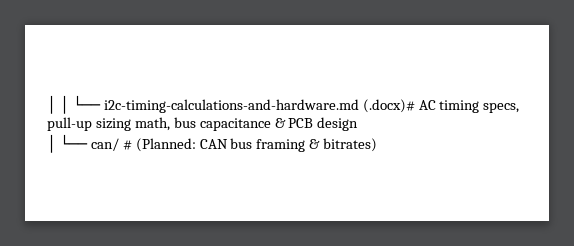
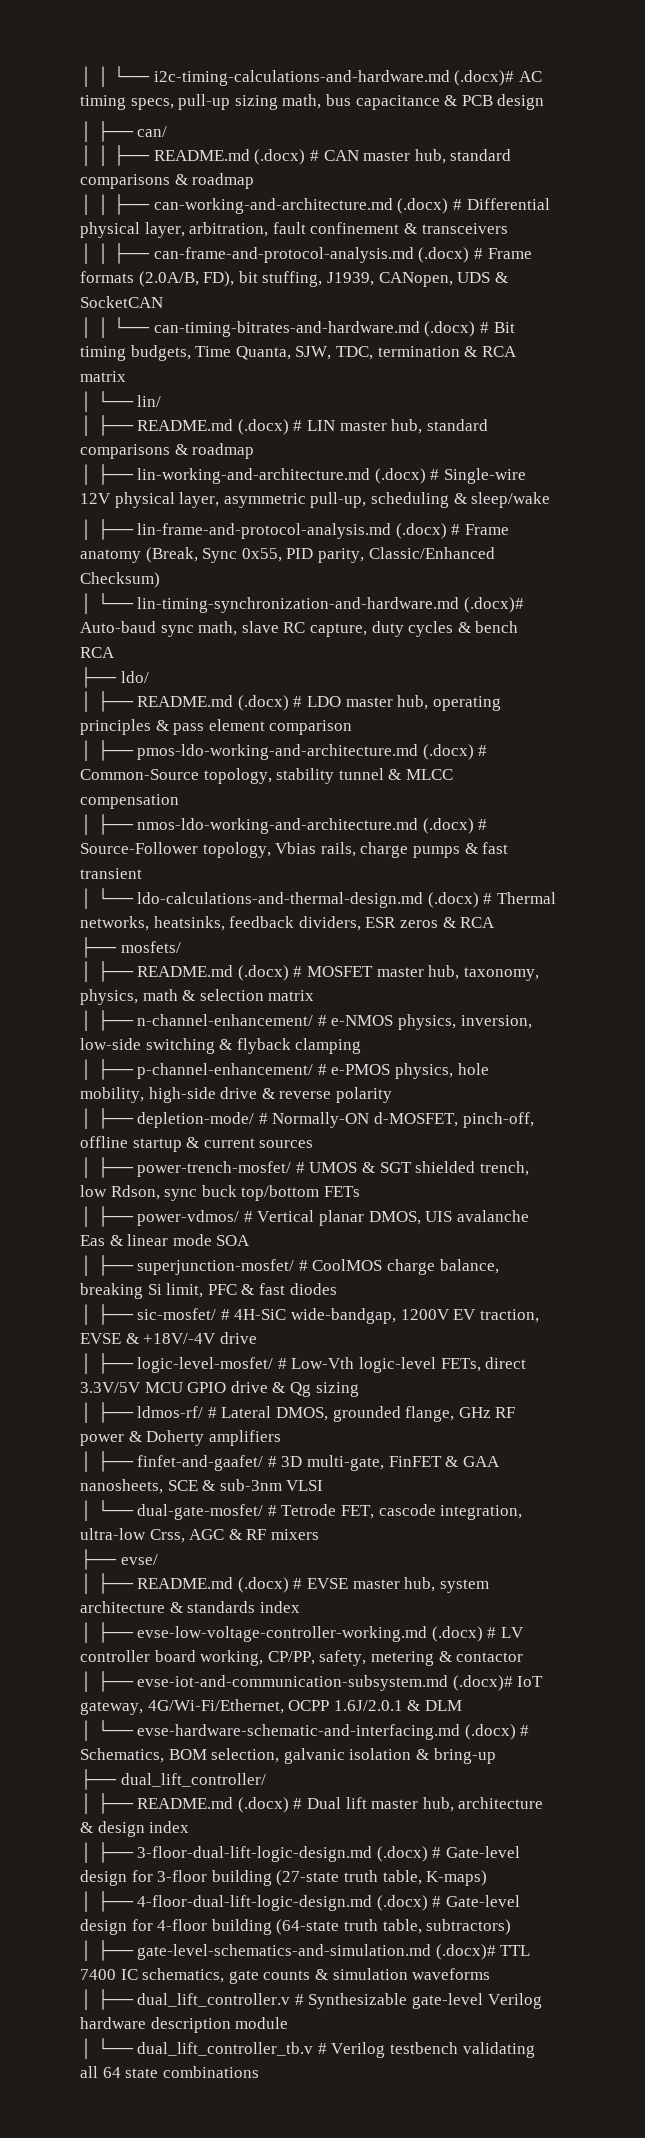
- │ └── can/ # (Planned: CAN bus framing & bitrates)
+ │ ├── can/
+ │ │ ├── README.md (.docx) # CAN master hub, standard comparisons & roadmap
+ │ │ ├── can-working-and-architecture.md (.docx) # Differential physical layer, arbitration, fault confinement & transceivers
+ │ │ ├── can-frame-and-protocol-analysis.md (.docx) # Frame formats (2.0A/B, FD), bit stuffing, J1939, CANopen, UDS & SocketCAN
+ │ │ └── can-timing-bitrates-and-hardware.md (.docx) # Bit timing budgets, Time Quanta, SJW, TDC, termination & RCA matrix
+ │ └── lin/
+ │ ├── README.md (.docx) # LIN master hub, standard comparisons & roadmap
+ │ ├── lin-working-and-architecture.md (.docx) # Single-wire 12V physical layer, asymmetric pull-up, scheduling & sleep/wake
+ │ ├── lin-frame-and-protocol-analysis.md (.docx) # Frame anatomy (Break, Sync 0x55, PID parity, Classic/Enhanced Checksum)
+ │ └── lin-timing-synchronization-and-hardware.md (.docx)# Auto-baud sync math, slave RC capture, duty cycles & bench RCA
+ ├── ldo/
+ │ ├── README.md (.docx) # LDO master hub, operating principles & pass element comparison
+ │ ├── pmos-ldo-working-and-architecture.md (.docx) # Common-Source topology, stability tunnel & MLCC compensation
+ │ ├── nmos-ldo-working-and-architecture.md (.docx) # Source-Follower topology, Vbias rails, charge pumps & fast transient
+ │ └── ldo-calculations-and-thermal-design.md (.docx) # Thermal networks, heatsinks, feedback dividers, ESR zeros & RCA
+ ├── mosfets/
+ │ ├── README.md (.docx) # MOSFET master hub, taxonomy, physics, math & selection matrix
+ │ ├── n-channel-enhancement/ # e-NMOS physics, inversion, low-side switching & flyback clamping
+ │ ├── p-channel-enhancement/ # e-PMOS physics, hole mobility, high-side drive & reverse polarity
+ │ ├── depletion-mode/ # Normally-ON d-MOSFET, pinch-off, offline startup & current sources
+ │ ├── power-trench-mosfet/ # UMOS & SGT shielded trench, low Rdson, sync buck top/bottom FETs
+ │ ├── power-vdmos/ # Vertical planar DMOS, UIS avalanche Eas & linear mode SOA
+ │ ├── superjunction-mosfet/ # CoolMOS charge balance, breaking Si limit, PFC & fast diodes
+ │ ├── sic-mosfet/ # 4H-SiC wide-bandgap, 1200V EV traction, EVSE & +18V/-4V drive
+ │ ├── logic-level-mosfet/ # Low-Vth logic-level FETs, direct 3.3V/5V MCU GPIO drive & Qg sizing
+ │ ├── ldmos-rf/ # Lateral DMOS, grounded flange, GHz RF power & Doherty amplifiers
+ │ ├── finfet-and-gaafet/ # 3D multi-gate, FinFET & GAA nanosheets, SCE & sub-3nm VLSI
+ │ └── dual-gate-mosfet/ # Tetrode FET, cascode integration, ultra-low Crss, AGC & RF mixers
+ ├── evse/
+ │ ├── README.md (.docx) # EVSE master hub, system architecture & standards index
+ │ ├── evse-low-voltage-controller-working.md (.docx) # LV controller board working, CP/PP, safety, metering & contactor
+ │ ├── evse-iot-and-communication-subsystem.md (.docx)# IoT gateway, 4G/Wi-Fi/Ethernet, OCPP 1.6J/2.0.1 & DLM
+ │ └── evse-hardware-schematic-and-interfacing.md (.docx) # Schematics, BOM selection, galvanic isolation & bring-up
+ ├── dual_lift_controller/
+ │ ├── README.md (.docx) # Dual lift master hub, architecture & design index
+ │ ├── 3-floor-dual-lift-logic-design.md (.docx) # Gate-level design for 3-floor building (27-state truth table, K-maps)
+ │ ├── 4-floor-dual-lift-logic-design.md (.docx) # Gate-level design for 4-floor building (64-state truth table, subtractors)
+ │ ├── gate-level-schematics-and-simulation.md (.docx)# TTL 7400 IC schematics, gate counts & simulation waveforms
+ │ ├── dual_lift_controller.v # Synthesizable gate-level Verilog hardware description module
+ │ └── dual_lift_controller_tb.v # Verilog testbench validating all 64 state combinations

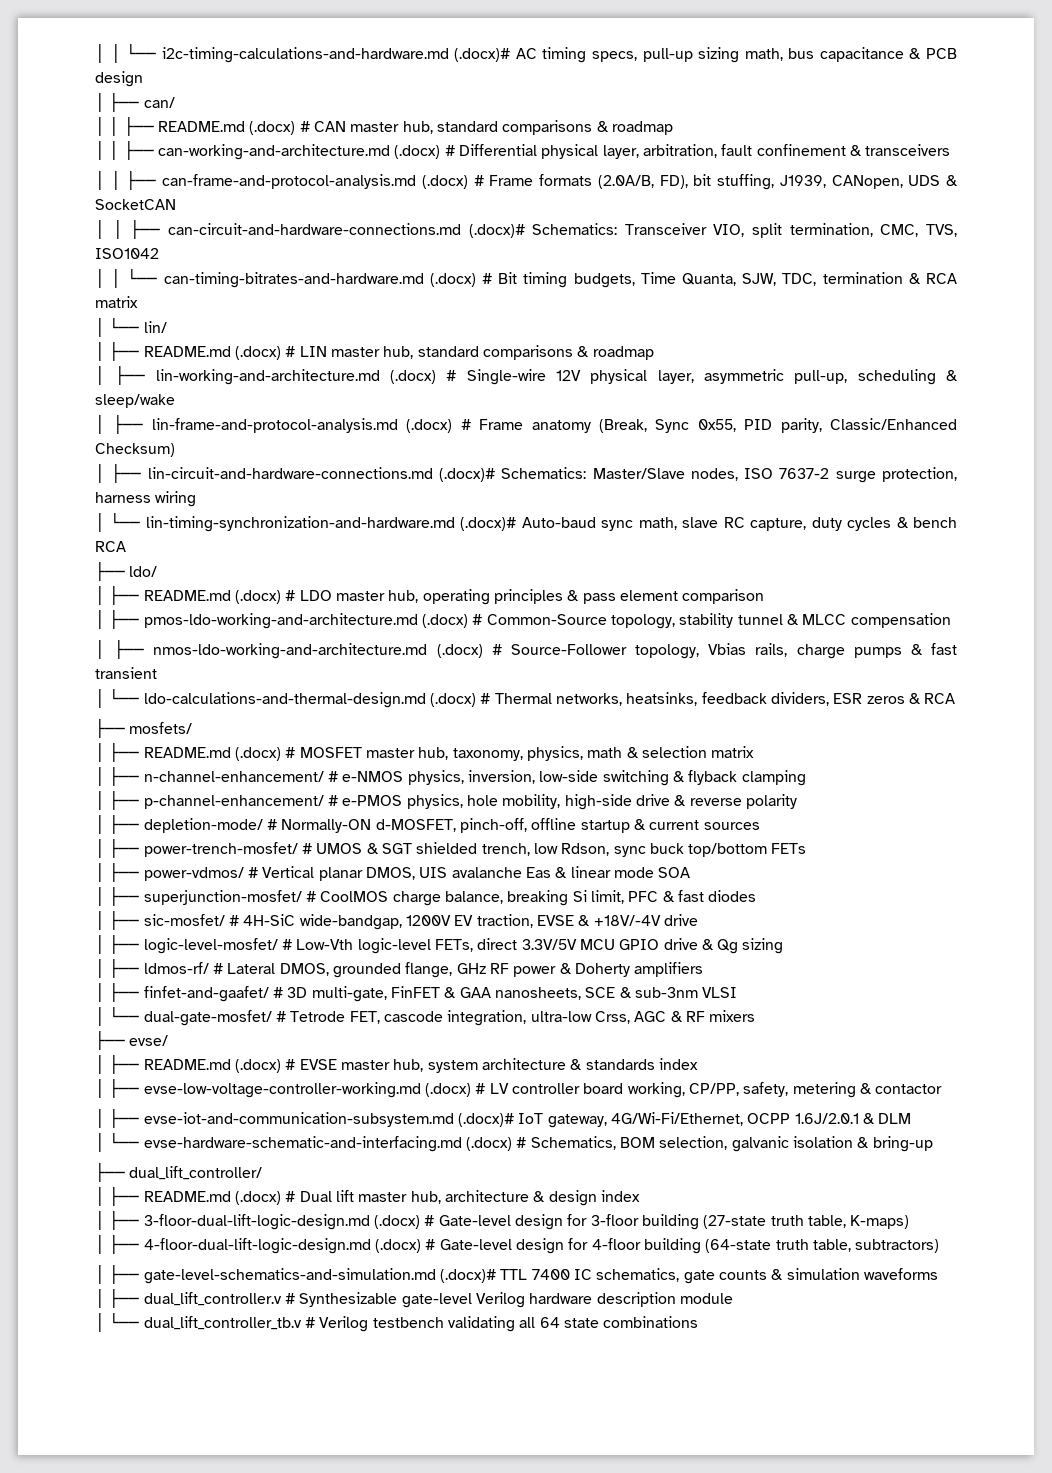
+ │ │ ├── can-circuit-and-hardware-connections.md (.docx)# Schematics: Transceiver VIO, split termination, CMC, TVS, ISO1042
+ │ ├── lin-circuit-and-hardware-connections.md (.docx)# Schematics: Master/Slave nodes, ISO 7637-2 surge protection, harness wiring

